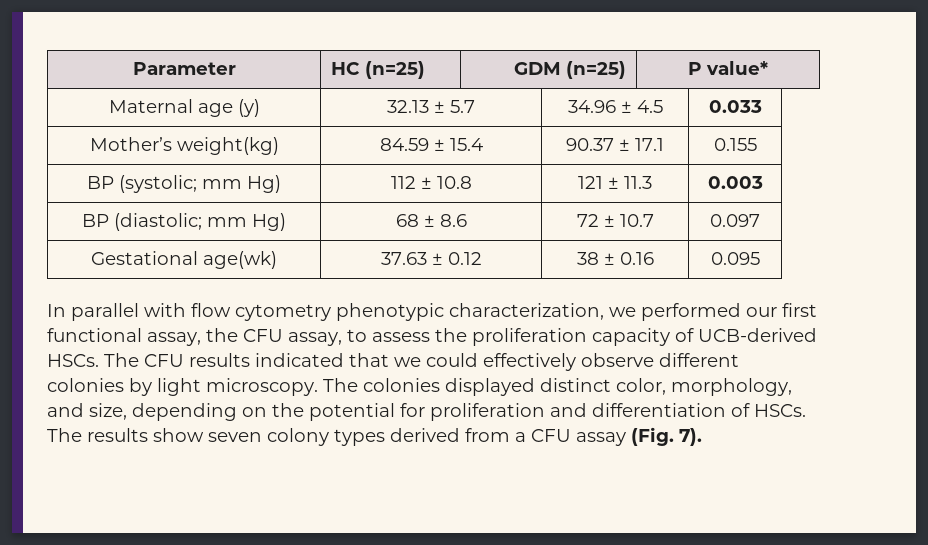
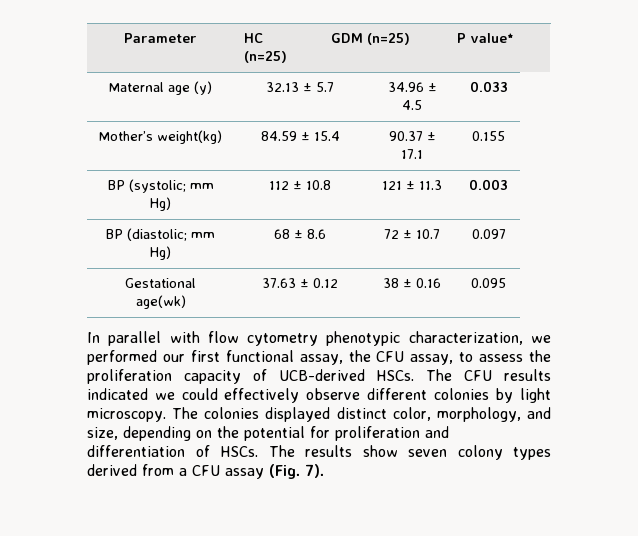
- The CFU results indicated that we could effectively observe different colonies by light microscopy.
+ The CFU results indicated we could effectively observe different colonies by light microscopy.

